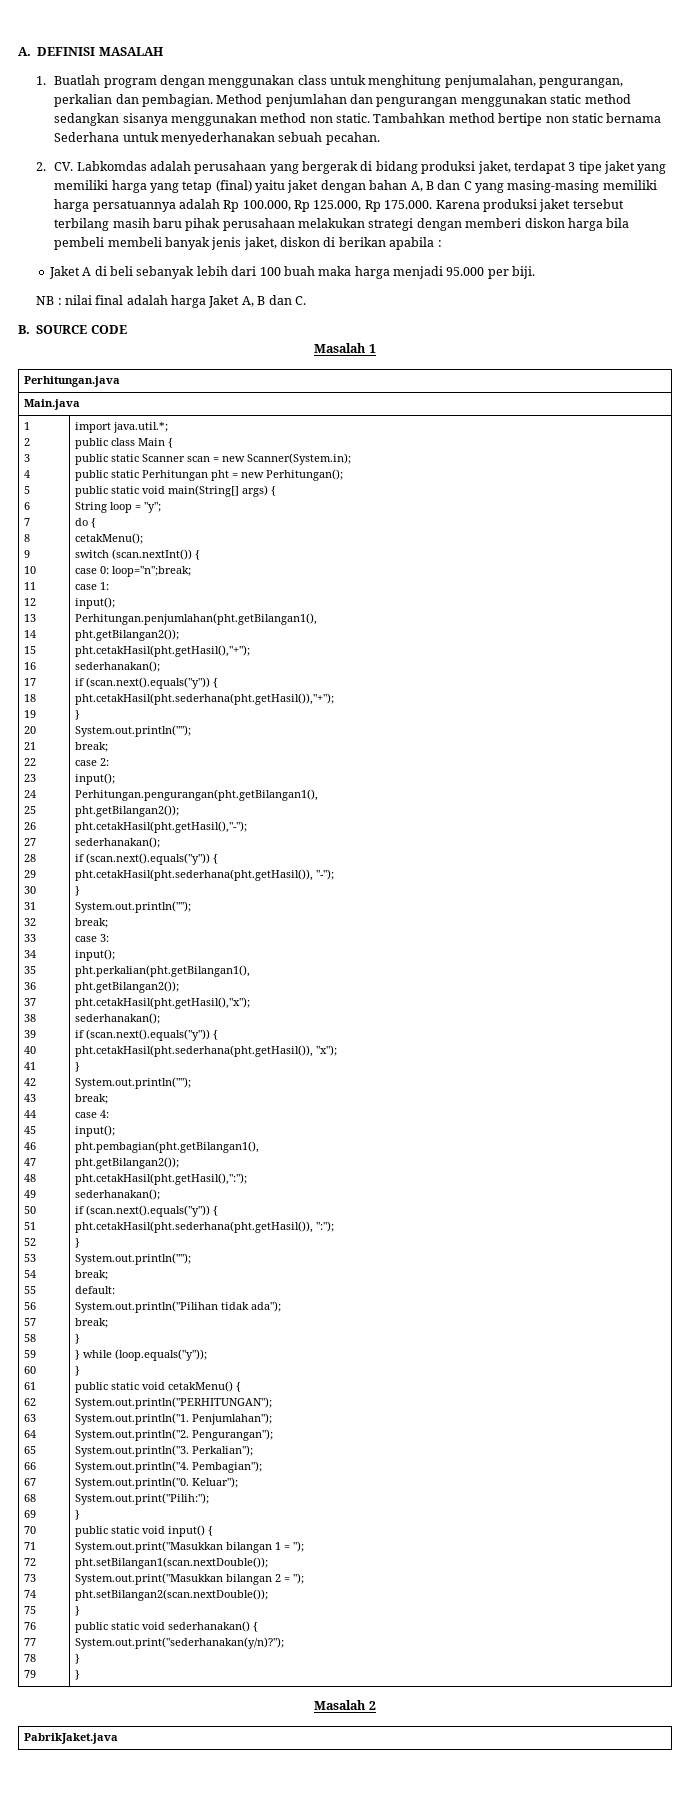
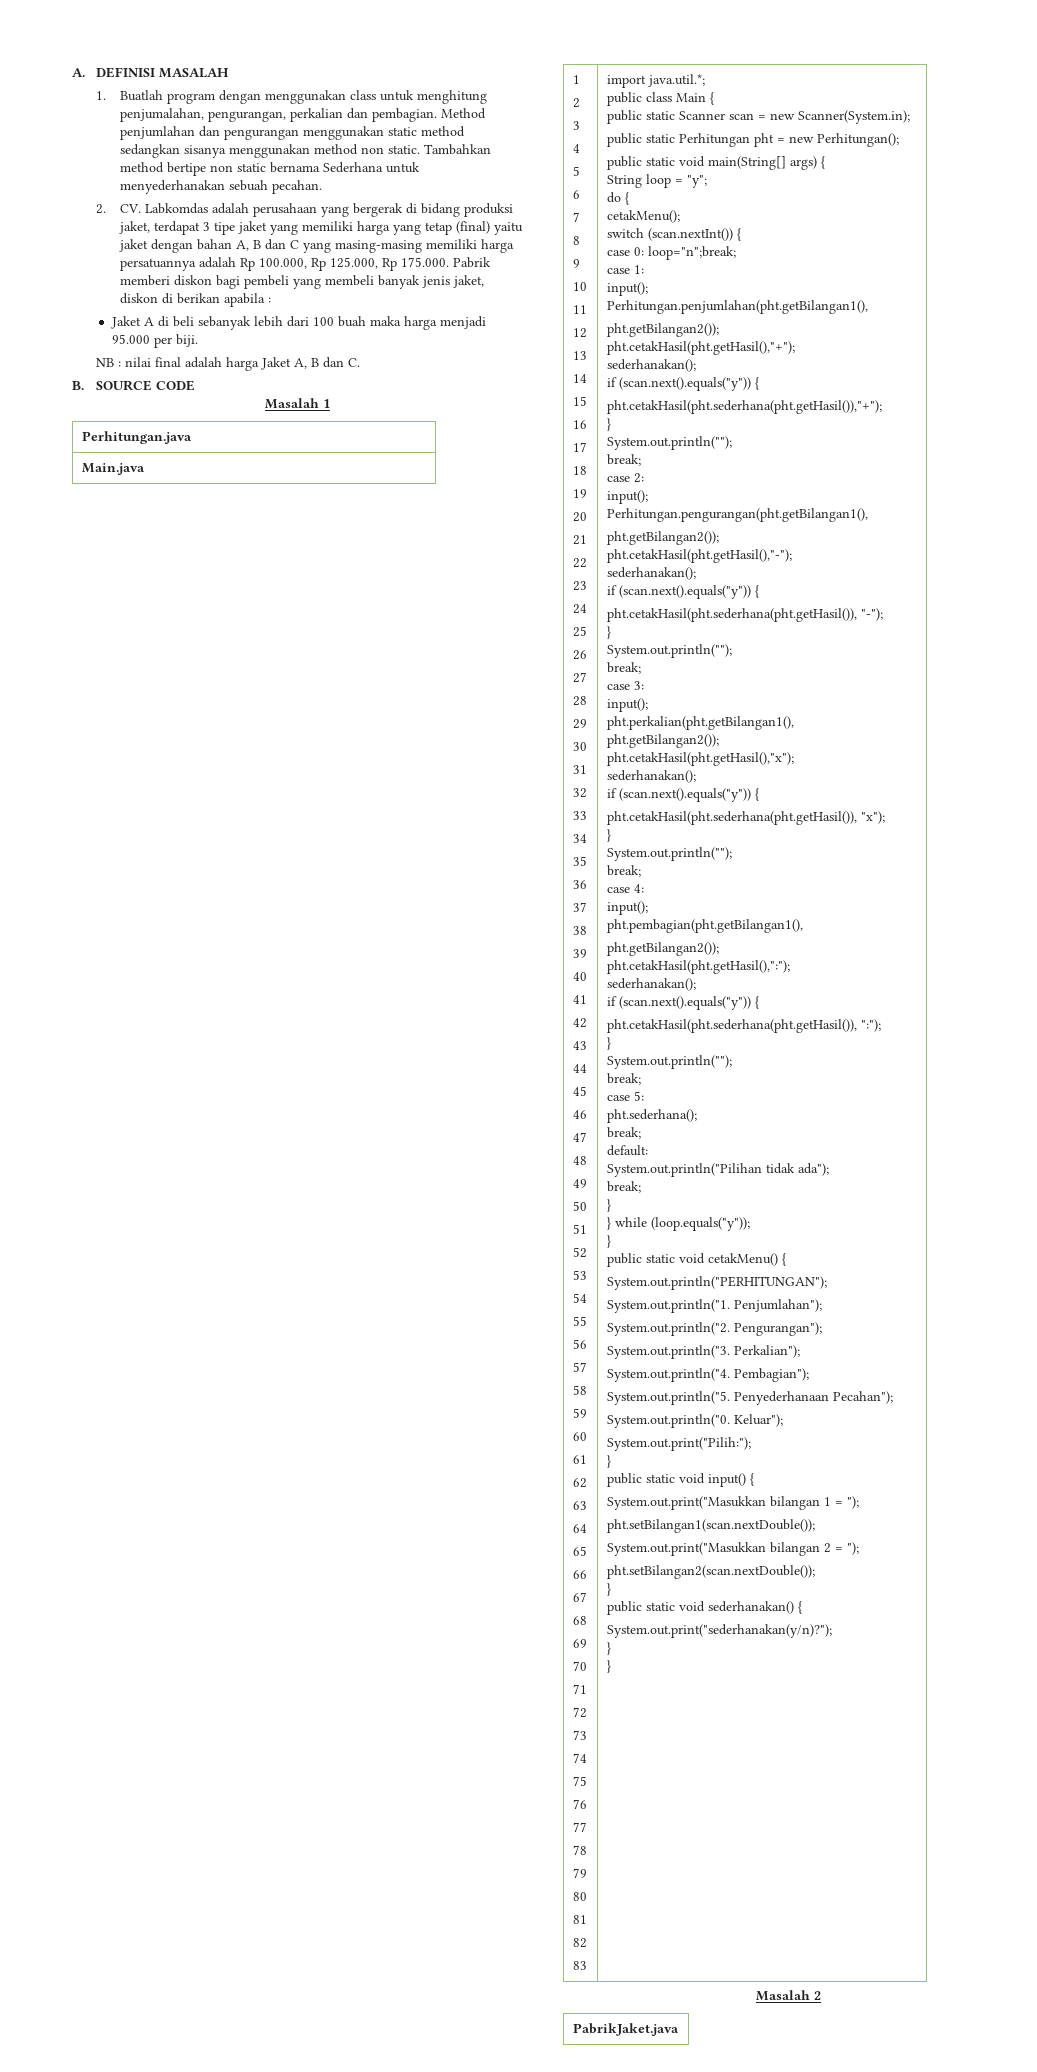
- 2. CV. Labkomdas adalah perusahaan yang bergerak di bidang produksi jaket, terdapat 3 tipe jaket yang memiliki harga yang tetap (final) yaitu jaket dengan bahan A, B dan C yang masing-masing memiliki harga persatuannya adalah Rp 100.000, Rp 125.000, Rp 175.000. Karena produksi jaket tersebut terbilang masih baru pihak perusahaan melakukan strategi dengan memberi diskon harga bila pembeli membeli banyak jenis jaket, diskon di berikan apabila :
+ 2. CV. Labkomdas adalah perusahaan yang bergerak di bidang produksi jaket, terdapat 3 tipe jaket yang memiliki harga yang tetap (final) yaitu jaket dengan bahan A, B dan C yang masing-masing memiliki harga persatuannya adalah Rp 100.000, Rp 125.000, Rp 175.000. Pabrik memberi diskon bagi pembeli yang membeli banyak jenis jaket, diskon di berikan apabila :
+ 80
+ 81
+ 82
+ 83
+ case 5:
+ pht.sederhana();
+ break;
+ System.out.println("5. Penyederhanaan Pecahan");

